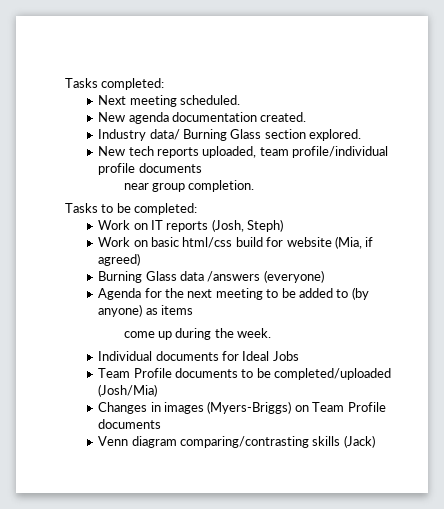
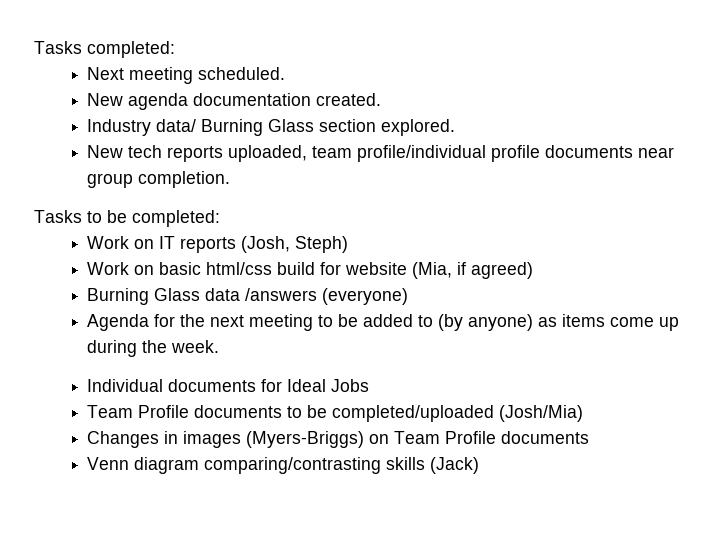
- New tech reports uploaded, team profile/individual profile documents
- near group completion.
+ New tech reports uploaded, team profile/individual profile documents near group completion.
- Agenda for the next meeting to be added to (by anyone) as items
- come up during the week.
+ Agenda for the next meeting to be added to (by anyone) as items come up during the week.

